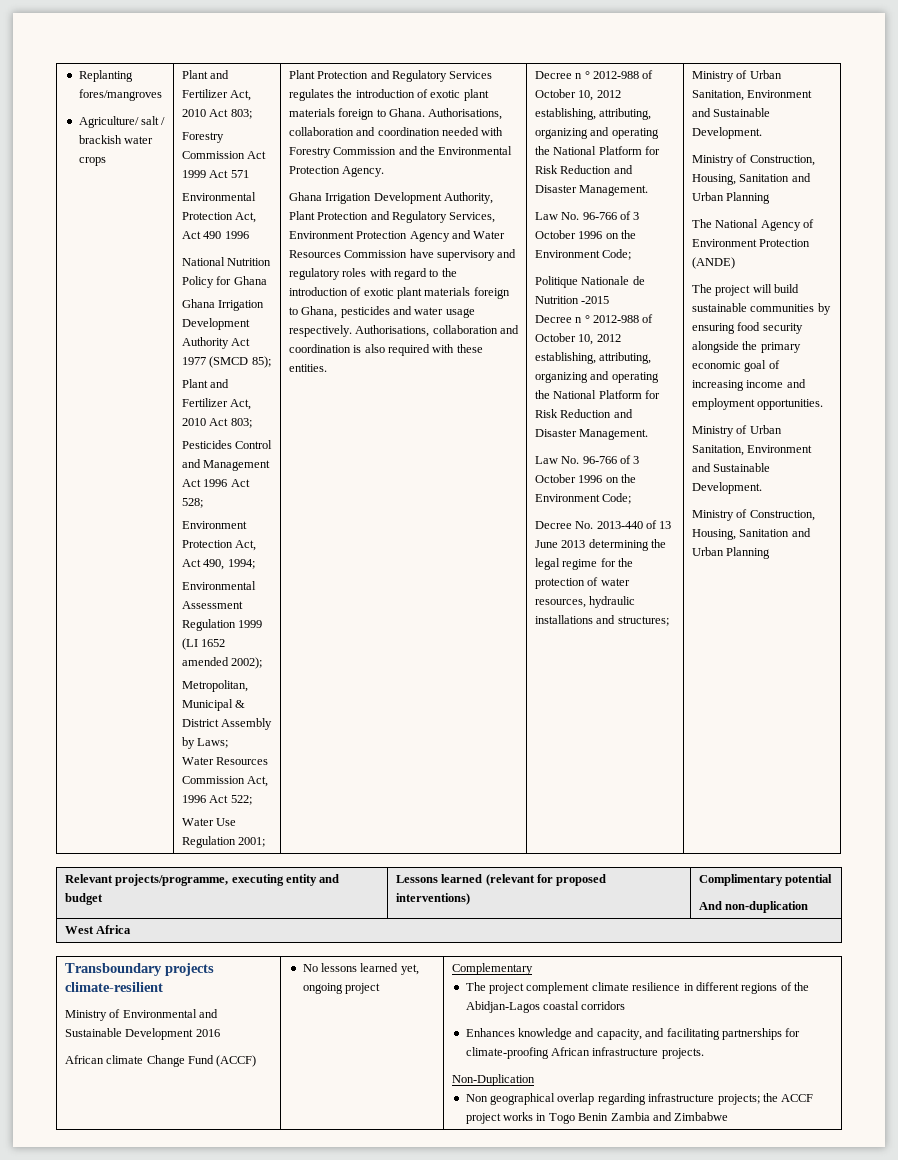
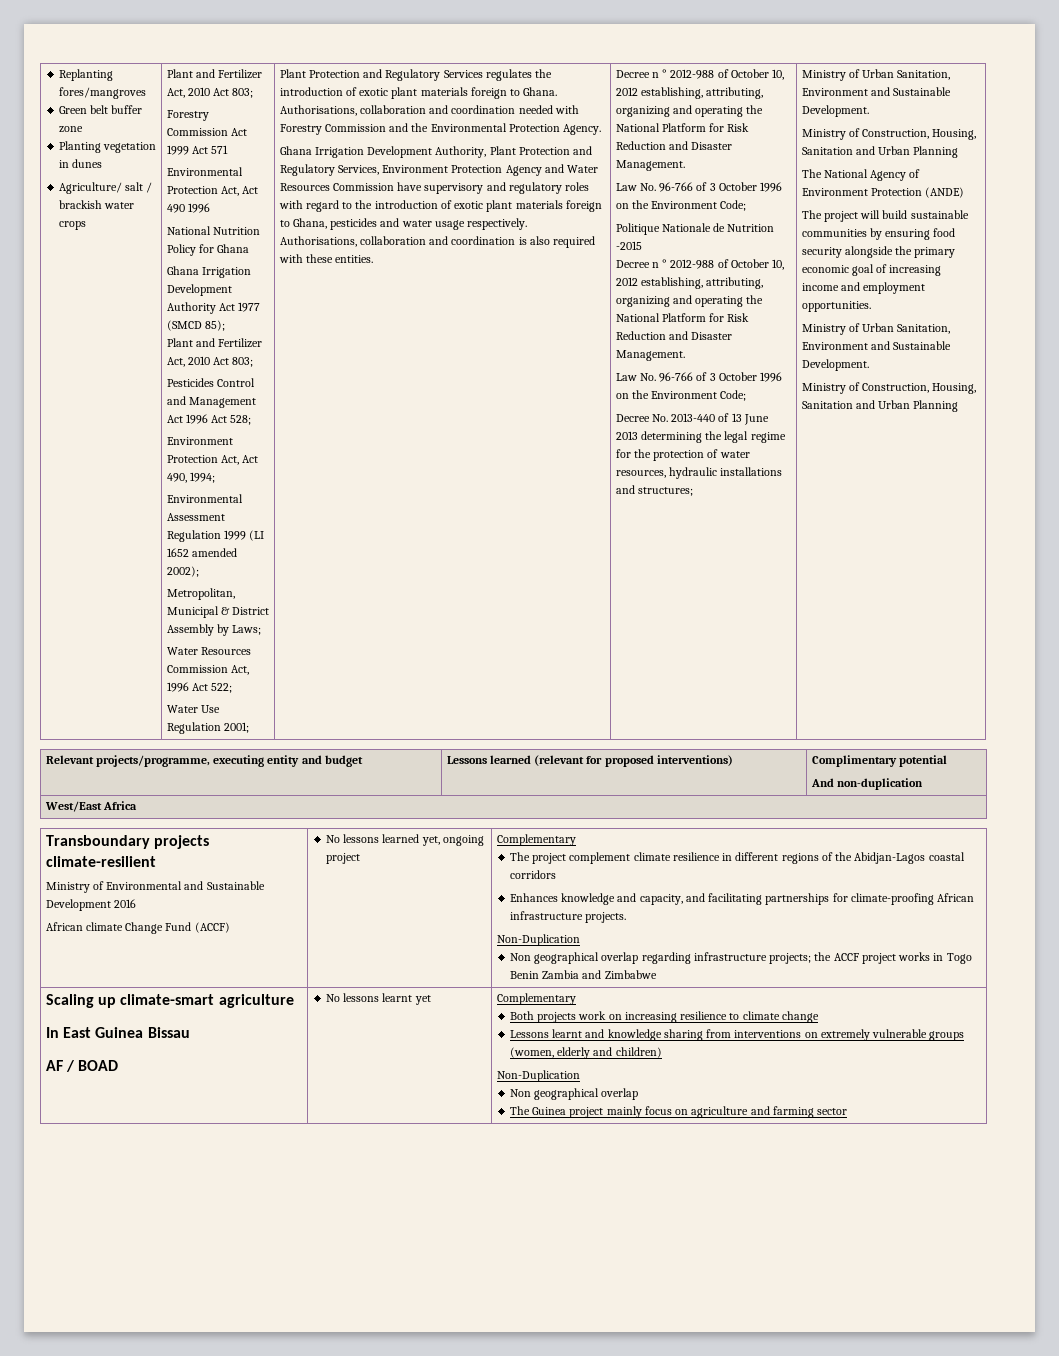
+ Green belt buffer zone
+ Planting vegetation in dunes
- West Africa
+ West/East Africa
+ Scaling up climate-smart agriculture
+ In East Guinea Bissau
+ AF / BOAD | No lessons learnt yet | Complementary
+ Both projects work on increasing resilience to climate change
+ Lessons learnt and knowledge sharing from interventions on extremely vulnerable groups (women, elderly and children)
+ Non-Duplication
+ Non geographical overlap
+ The Guinea project mainly focus on agriculture and farming sector

